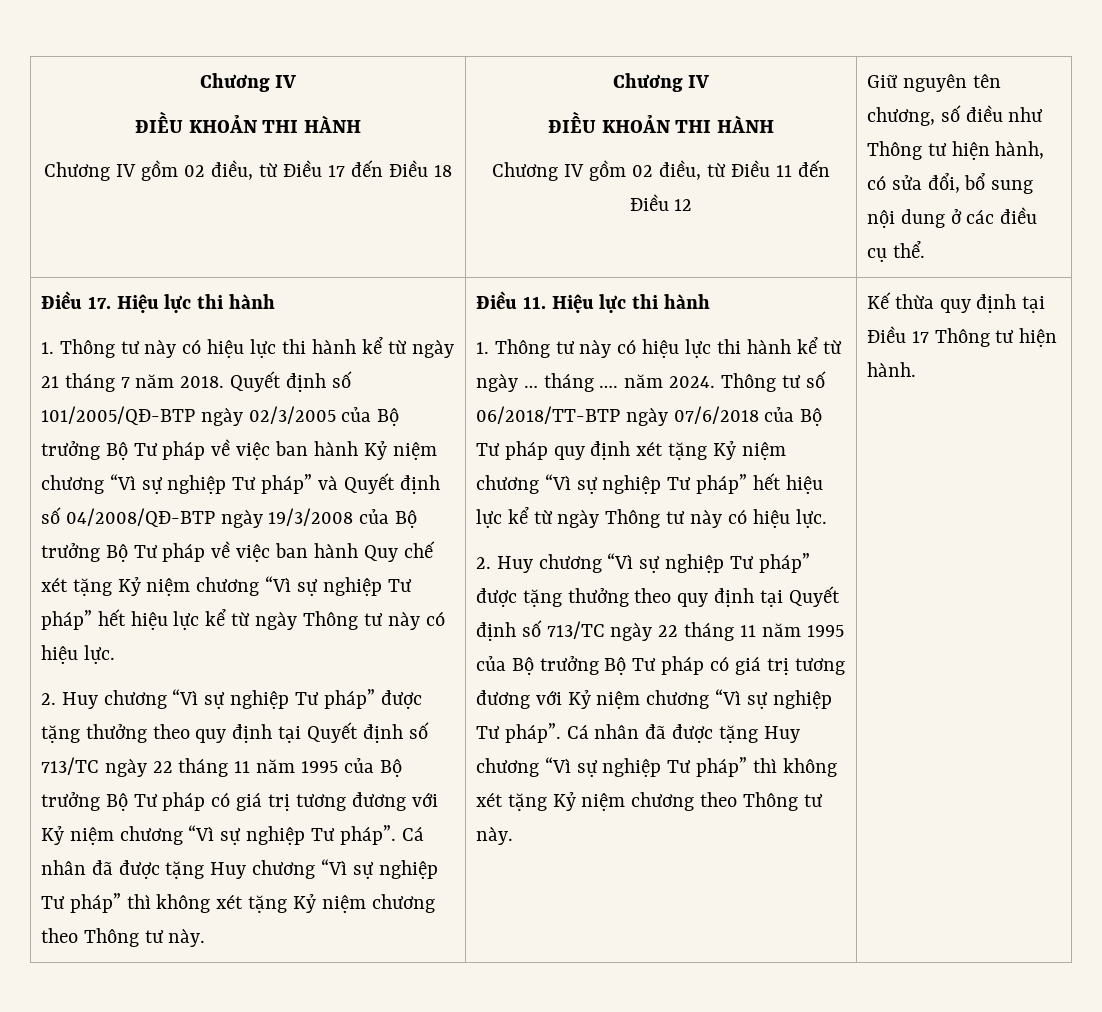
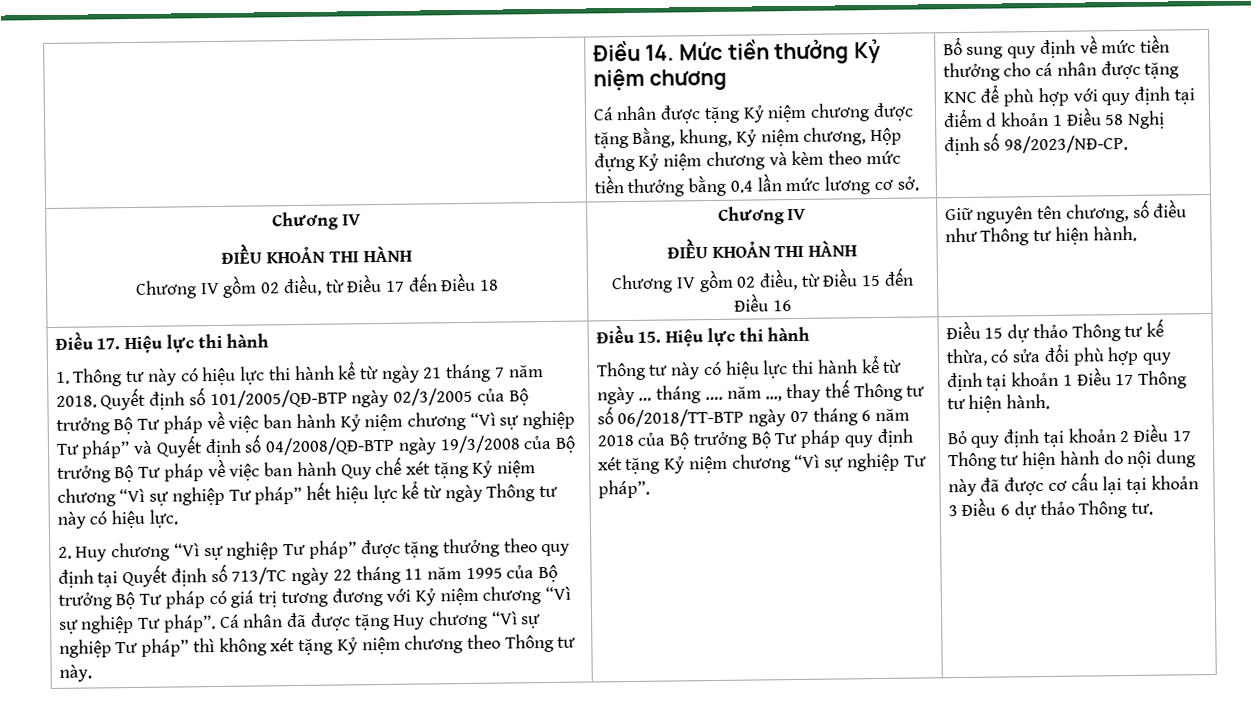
+ Điều 14. Mức tiền thưởng Kỷ niệm chương
+ Cá nhân được tặng Kỷ niệm chương được tặng Bằng, khung, Kỷ niệm chương, Hộp đựng Kỷ niệm chương và kèm theo mức tiền thưởng bằng 0.4 lần mức lương cơ sở. | Bổ sung quy định về mức tiền thưởng cho cá nhân được tặng KNC để phù hợp với quy định tại điểm d khoản 1 Điều 58 Nghị định số 98/2023/NĐ-CP.
- Chương IV gồm 02 điều, từ Điều 11 đến Điều 12
+ Chương IV gồm 02 điều, từ Điều 15 đến Điều 16
- Giữ nguyên tên chương, số điều như Thông tư hiện hành, có sửa đổi, bổ sung nội dung ở các điều cụ thể.
+ Giữ nguyên tên chương, số điều như Thông tư hiện hành.
- Điều 11. Hiệu lực thi hành
- 1. Thông tư này có hiệu lực thi hành kể từ ngày … tháng …. năm 2024. Thông tư số 06/2018/TT-BTP ngày 07/6/2018 của Bộ Tư pháp quy định xét tặng Kỷ niệm chương “Vì sự nghiệp Tư pháp” hết hiệu lực kể từ ngày Thông tư này có hiệu lực.
- 2. Huy chương “Vì sự nghiệp Tư pháp” được tặng thưởng theo quy định tại Quyết định số 713/TC ngày 22 tháng 11 năm 1995 của Bộ trưởng Bộ Tư pháp có giá trị tương đương với Kỷ niệm chương “Vì sự nghiệp Tư pháp”. Cá nhân đã được tặng Huy chương “Vì sự nghiệp Tư pháp” thì không xét tặng Kỷ niệm chương theo Thông tư này. | Kế thừa quy định tại Điều 17 Thông tư hiện hành.
+ Điều 15. Hiệu lực thi hành
+ Thông tư này có hiệu lực thi hành kể từ ngày … tháng …. năm ..., thay thế Thông tư số 06/2018/TT-BTP ngày 07 tháng 6 năm 2018 của Bộ trưởng Bộ Tư pháp quy định xét tặng Kỷ niệm chương “Vì sự nghiệp Tư pháp”. | Điều 15 dự thảo Thông tư kế thừa, có sửa đổi phù hợp quy định tại khoản 1 Điều 17 Thông tư hiện hành.
+ Bỏ quy định tại khoản 2 Điều 17 Thông tư hiện hành do nội dung này đã được cơ cấu lại tại khoản 3 Điều 6 dự thảo Thông tư.

